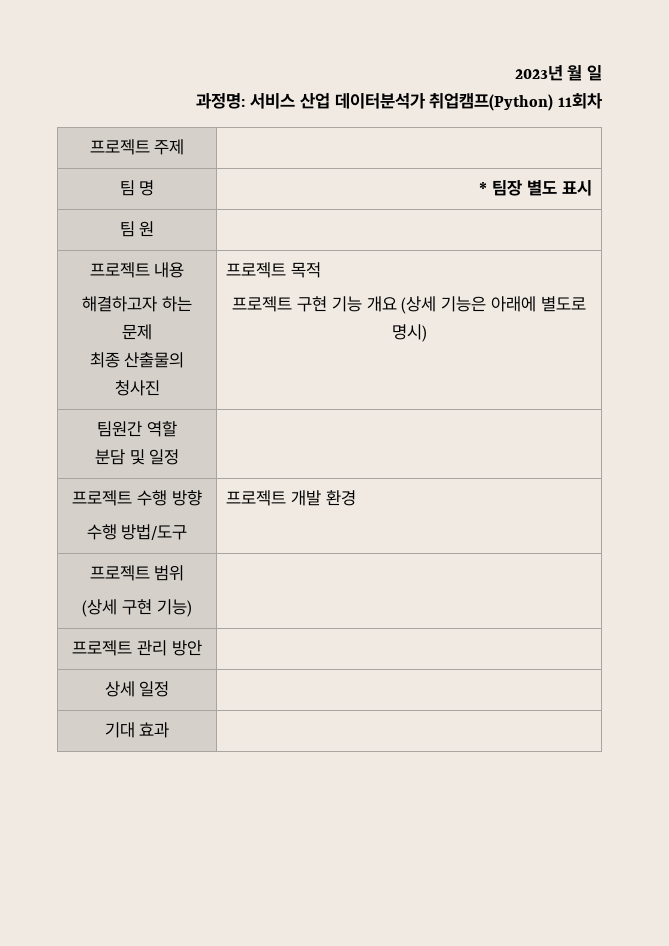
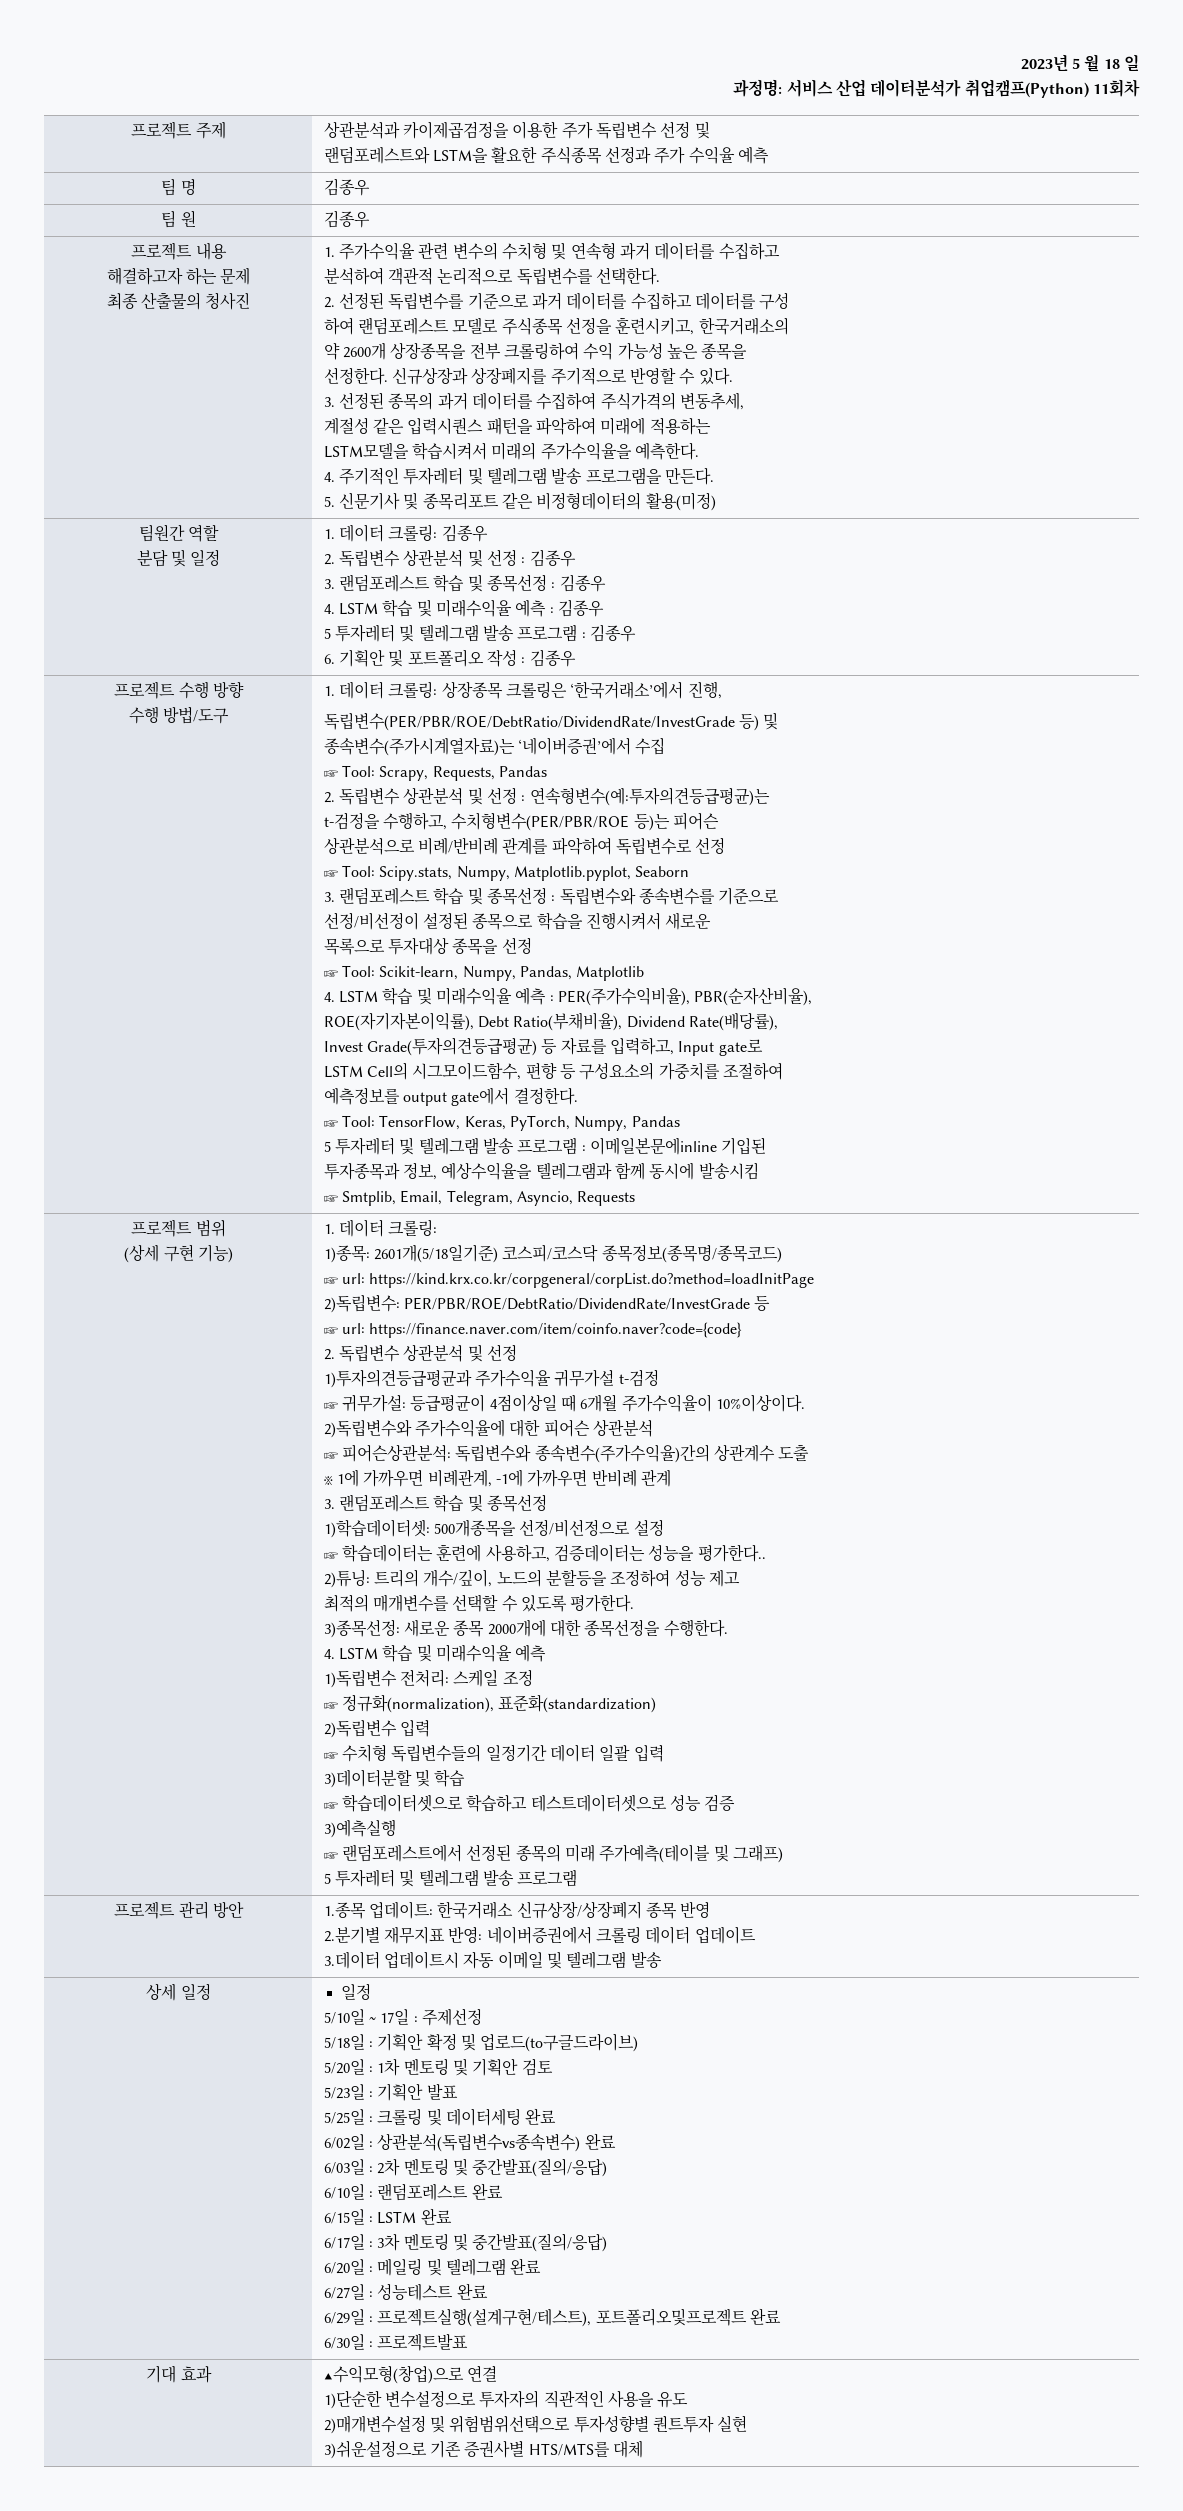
- 2023년 월 일
+ 2023년 5 월 18 일
- 프로젝트 주제 |
- 팀 명 | * 팀장 별도 표시
+ 프로젝트 주제 | 상관분석과 카이제곱검정을 이용한 주가 독립변수 선정 및
+ 랜덤포레스트와 LSTM을 활요한 주식종목 선정과 주가 수익율 예측
+ 팀 명 | 김종우
- 팀 원 |
+ 팀 원 | 김종우
- 프로젝트 목적
- 프로젝트 구현 기능 개요 (상세 기능은 아래에 별도로 명시)
+ 1. 주가수익율 관련 변수의 수치형 및 연속형 과거 데이터를 수집하고
+ 분석하여 객관적 논리적으로 독립변수를 선택한다.
+ 2. 선정된 독립변수를 기준으로 과거 데이터를 수집하고 데이터를 구성
+ 하여 랜덤포레스트 모델로 주식종목 선정을 훈련시키고, 한국거래소의
+ 약 2600개 상장종목을 전부 크롤링하여 수익 가능성 높은 종목을
+ 선정한다. 신규상장과 상장폐지를 주기적으로 반영할 수 있다.
+ 3. 선정된 종목의 과거 데이터를 수집하여 주식가격의 변동추세,
+ 계절성 같은 입력시퀀스 패턴을 파악하여 미래에 적용하는
+ LSTM모델을 학습시켜서 미래의 주가수익율을 예측한다.
+ 4. 주기적인 투자레터 및 텔레그램 발송 프로그램을 만든다.
+ 5. 신문기사 및 종목리포트 같은 비정형데이터의 활용(미정)
+ 1. 데이터 크롤링: 김종우
+ 2. 독립변수 상관분석 및 선정 : 김종우
+ 3. 랜덤포레스트 학습 및 종목선정 : 김종우
+ 4. LSTM 학습 및 미래수익율 예측 : 김종우
+ 5 투자레터 및 텔레그램 발송 프로그램 : 김종우
+ 6. 기획안 및 포트폴리오 작성 : 김종우
- 프로젝트 개발 환경
+ 1. 데이터 크롤링: 상장종목 크롤링은 ‘한국거래소’에서 진행,
+ 독립변수(PER/PBR/ROE/DebtRatio/DividendRate/InvestGrade 등) 및
+ 종속변수(주가시계열자료)는 ‘네이버증권’에서 수집
+ ☞ Tool: Scrapy, Requests, Pandas
+ 2. 독립변수 상관분석 및 선정 : 연속형변수(예:투자의견등급평균)는
+ t-검정을 수행하고, 수치형변수(PER/PBR/ROE 등)는 피어슨
+ 상관분석으로 비례/반비례 관계를 파악하여 독립변수로 선정
+ ☞ Tool: Scipy.stats, Numpy, Matplotlib.pyplot, Seaborn
+ 3. 랜덤포레스트 학습 및 종목선정 : 독립변수와 종속변수를 기준으로
+ 선정/비선정이 설정된 종목으로 학습을 진행시켜서 새로운
+ 목록으로 투자대상 종목을 선정
+ ☞ Tool: Scikit-learn, Numpy, Pandas, Matplotlib
+ 4. LSTM 학습 및 미래수익율 예측 : PER(주가수익비율), PBR(순자산비율),
+ ROE(자기자본이익률), Debt Ratio(부채비율), Dividend Rate(배당률),
+ Invest Grade(투자의견등급평균) 등 자료를 입력하고, Input gate로
+ LSTM Cell의 시그모이드함수, 편향 등 구성요소의 가중치를 조절하여
+ 예측정보를 output gate에서 결정한다.
+ ☞ Tool: TensorFlow, Keras, PyTorch, Numpy, Pandas
+ 5 투자레터 및 텔레그램 발송 프로그램 : 이메일본문에inline 기입된
+ 투자종목과 정보, 예상수익율을 텔레그램과 함께 동시에 발송시킴
+ ☞ Smtplib, Email, Telegram, Asyncio, Requests
- (상세 구현 기능) |
- 프로젝트 관리 방안 |
- 상세 일정 |
- 기대 효과 |
+ (상세 구현 기능) | 1. 데이터 크롤링:
+ 1)종목: 2601개(5/18일기준) 코스피/코스닥 종목정보(종목명/종목코드)
+ ☞ url: https://kind.krx.co.kr/corpgeneral/corpList.do?method=loadInitPage
+ 2)독립변수: PER/PBR/ROE/DebtRatio/DividendRate/InvestGrade 등
+ ☞ url: https://finance.naver.com/item/coinfo.naver?code={code}
+ 2. 독립변수 상관분석 및 선정
+ 1)투자의견등급평균과 주가수익율 귀무가설 t-검정
+ ☞ 귀무가설: 등급평균이 4점이상일 때 6개월 주가수익율이 10%이상이다.
+ 2)독립변수와 주가수익율에 대한 피어슨 상관분석
+ ☞ 피어슨상관분석: 독립변수와 종속변수(주가수익율)간의 상관계수 도출
+ ※ 1에 가까우면 비례관계, -1에 가까우면 반비례 관계
+ 3. 랜덤포레스트 학습 및 종목선정
+ 1)학습데이터셋: 500개종목을 선정/비선정으로 설정
+ ☞ 학습데이터는 훈련에 사용하고, 검증데이터는 성능을 평가한다..
+ 2)튜닝: 트리의 개수/깊이, 노드의 분할등을 조정하여 성능 제고
+ 최적의 매개변수를 선택할 수 있도록 평가한다.
+ 3)종목선정: 새로운 종목 2000개에 대한 종목선정을 수행한다.
+ 4. LSTM 학습 및 미래수익율 예측
+ 1)독립변수 전처리: 스케일 조정
+ ☞ 정규화(normalization), 표준화(standardization)
+ 2)독립변수 입력
+ ☞ 수치형 독립변수들의 일정기간 데이터 일괄 입력
+ 3)데이터분할 및 학습
+ ☞ 학습데이터셋으로 학습하고 테스트데이터셋으로 성능 검증
+ 3)예측실행
+ ☞ 랜덤포레스트에서 선정된 종목의 미래 주가예측(테이블 및 그래프)
+ 5 투자레터 및 텔레그램 발송 프로그램
+ 프로젝트 관리 방안 | 1.종목 업데이트: 한국거래소 신규상장/상장폐지 종목 반영
+ 2.분기별 재무지표 반영: 네이버증권에서 크롤링 데이터 업데이트
+ 3.데이터 업데이트시 자동 이메일 및 텔레그램 발송
+ 상세 일정 | 일정
+ 5/10일 ~ 17일 : 주제선정
+ 5/18일 : 기획안 확정 및 업로드(to구글드라이브)
+ 5/20일 : 1차 멘토링 및 기획안 검토
+ 5/23일 : 기획안 발표
+ 5/25일 : 크롤링 및 데이터세팅 완료
+ 6/02일 : 상관분석(독립변수vs종속변수) 완료
+ 6/03일 : 2차 멘토링 및 중간발표(질의/응답)
+ 6/10일 : 랜덤포레스트 완료
+ 6/15일 : LSTM 완료
+ 6/17일 : 3차 멘토링 및 중간발표(질의/응답)
+ 6/20일 : 메일링 및 텔레그램 완료
+ 6/27일 : 성능테스트 완료
+ 6/29일 : 프로젝트실행(설계구현/테스트), 포트폴리오및프로젝트 완료
+ 6/30일 : 프로젝트발표
+ 기대 효과 | ▲수익모형(창업)으로 연결
+ 1)단순한 변수설정으로 투자자의 직관적인 사용을 유도
+ 2)매개변수설정 및 위험범위선택으로 투자성향별 퀀트투자 실현
+ 3)쉬운설정으로 기존 증권사별 HTS/MTS를 대체

